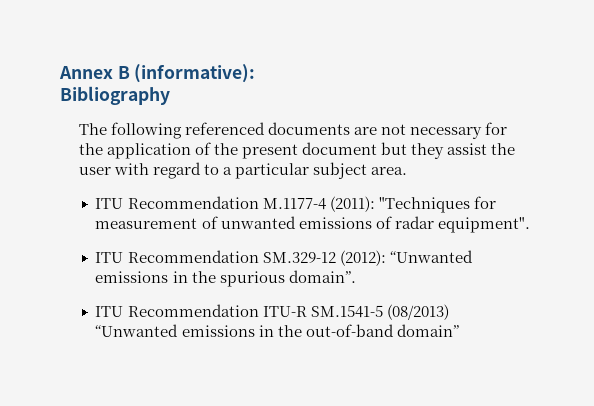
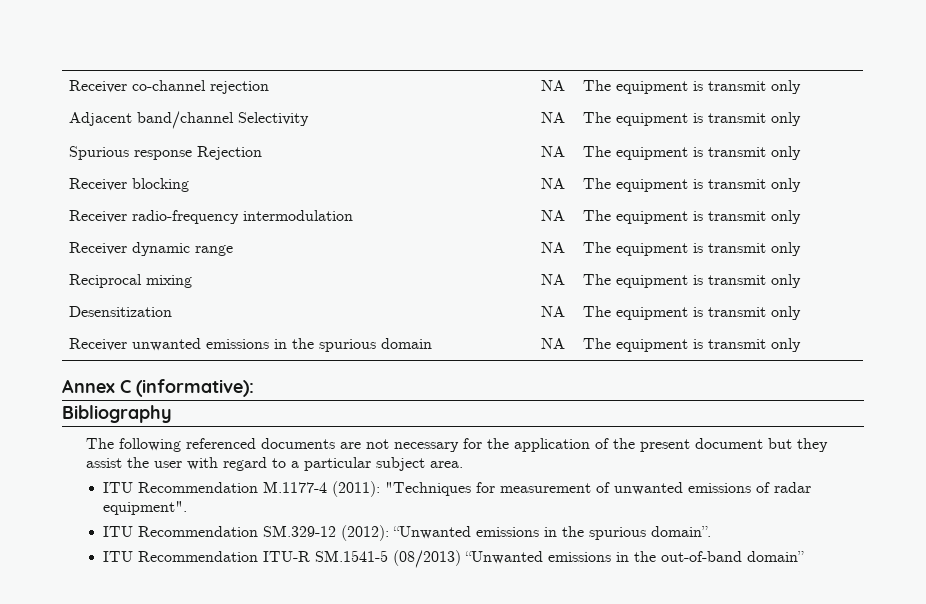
- Annex B (informative):
+ Receiver co-channel rejection | NA | The equipment is transmit only
+ Adjacent band/channel Selectivity | NA | The equipment is transmit only
+ Spurious response Rejection | NA | The equipment is transmit only
+ Receiver blocking | NA | The equipment is transmit only
+ Receiver radio-frequency intermodulation | NA | The equipment is transmit only
+ Receiver dynamic range | NA | The equipment is transmit only
+ Reciprocal mixing | NA | The equipment is transmit only
+ Desensitization | NA | The equipment is transmit only
+ Receiver unwanted emissions in the spurious domain | NA | The equipment is transmit only
+ Annex C (informative):

